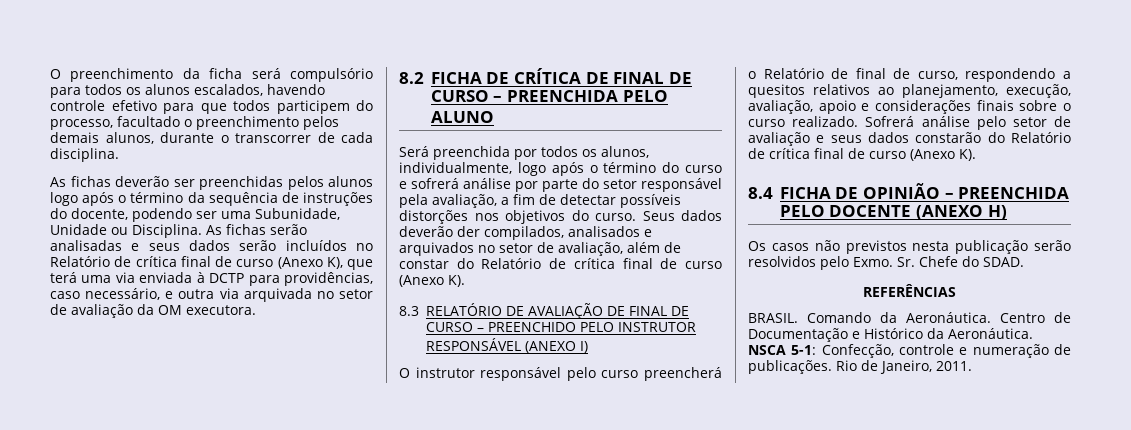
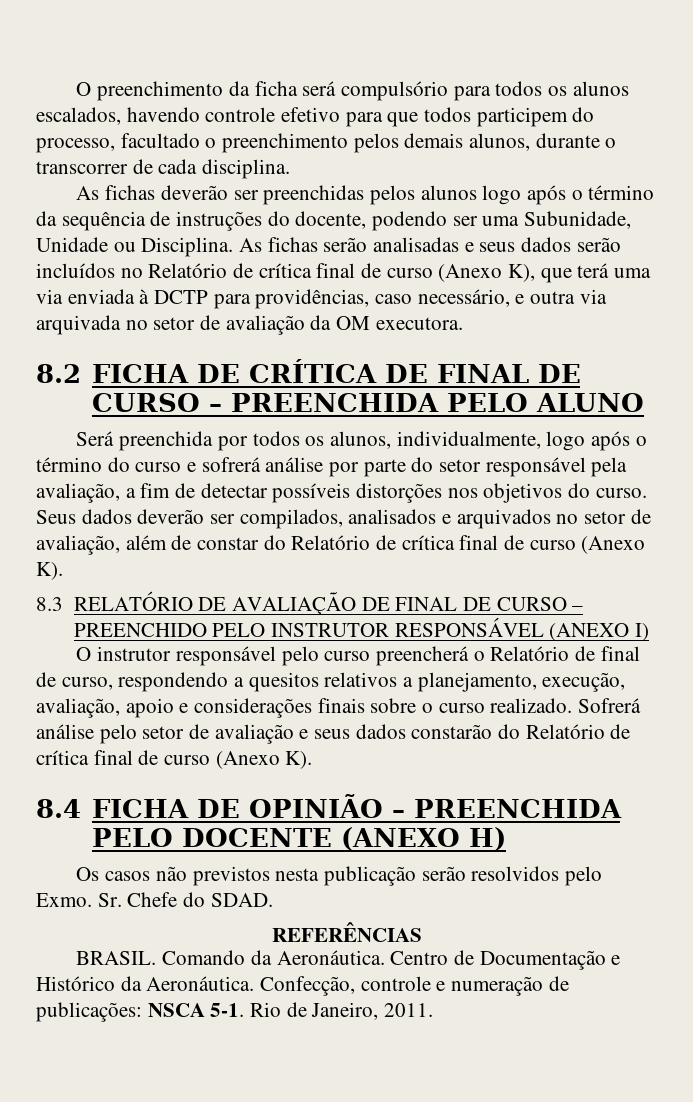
- Seus dados deverão der compilados, analisados e arquivados no setor de avaliação, além de constar do Relatório de crítica final de curso (Anexo K).
+ Seus dados deverão ser compilados, analisados e arquivados no setor de avaliação, além de constar do Relatório de crítica final de curso (Anexo K).
- O instrutor responsável pelo curso preencherá o Relatório de final de curso, respondendo a quesitos relativos ao planejamento, execução, avaliação, apoio e considerações finais sobre o curso realizado.
+ O instrutor responsável pelo curso preencherá o Relatório de final de curso, respondendo a quesitos relativos a planejamento, execução, avaliação, apoio e considerações finais sobre o curso realizado.
- NSCA 5-1: Confecção, controle e numeração de publicações.
+ Confecção, controle e numeração de publicações: NSCA 5-1.

